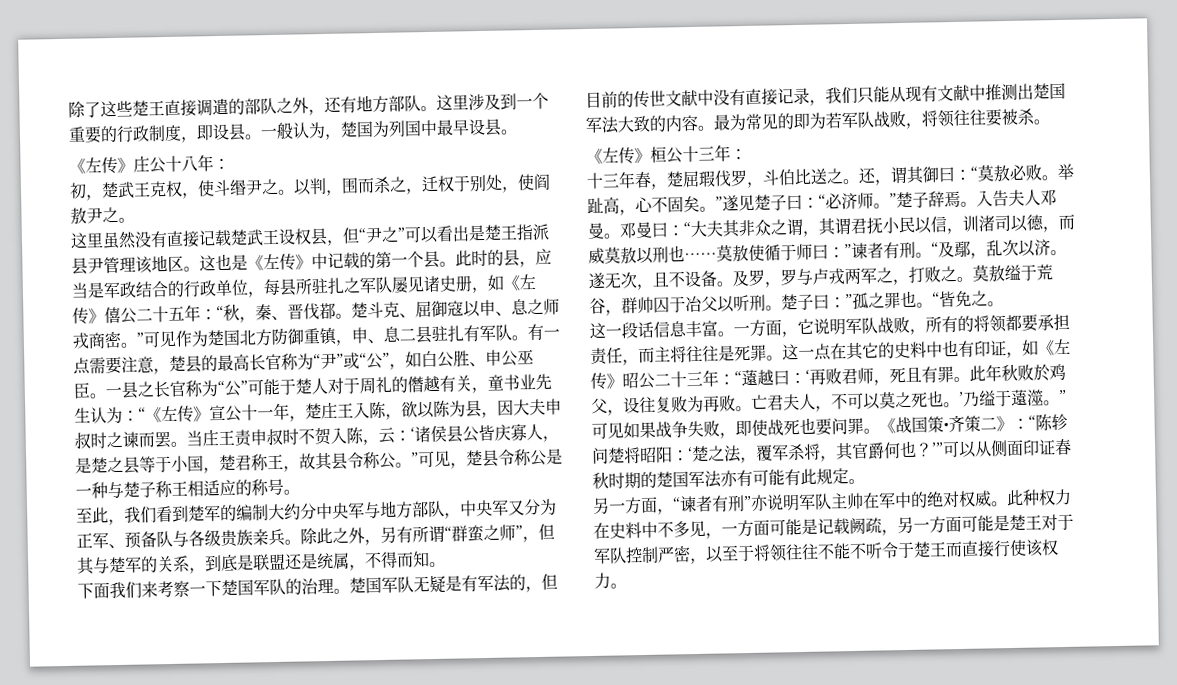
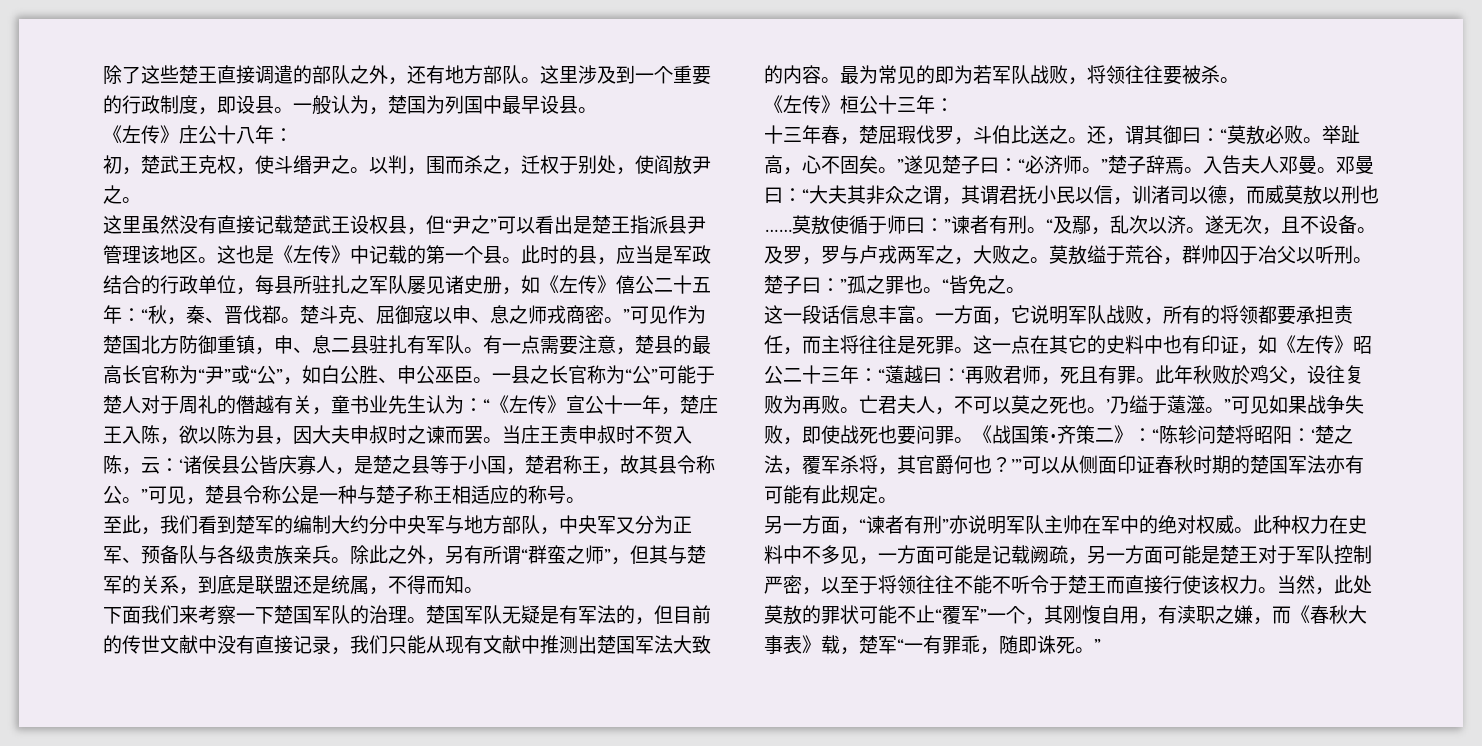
- 及罗，罗与卢戎两军之，打败之。
+ 及罗，罗与卢戎两军之，大败之。
+ 当然，此处莫敖的罪状可能不止“覆军”一个，其刚愎自用，有渎职之嫌，而《春秋大事表》载，楚军“一有罪乖，随即诛死。”

